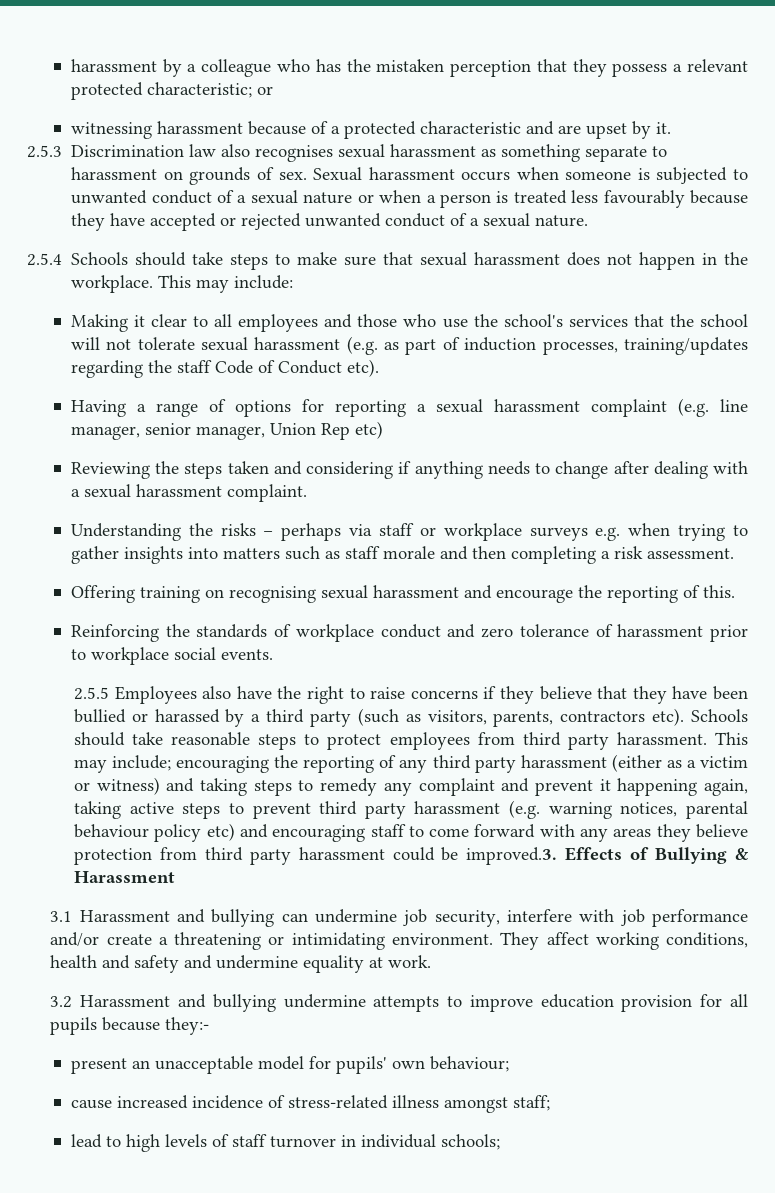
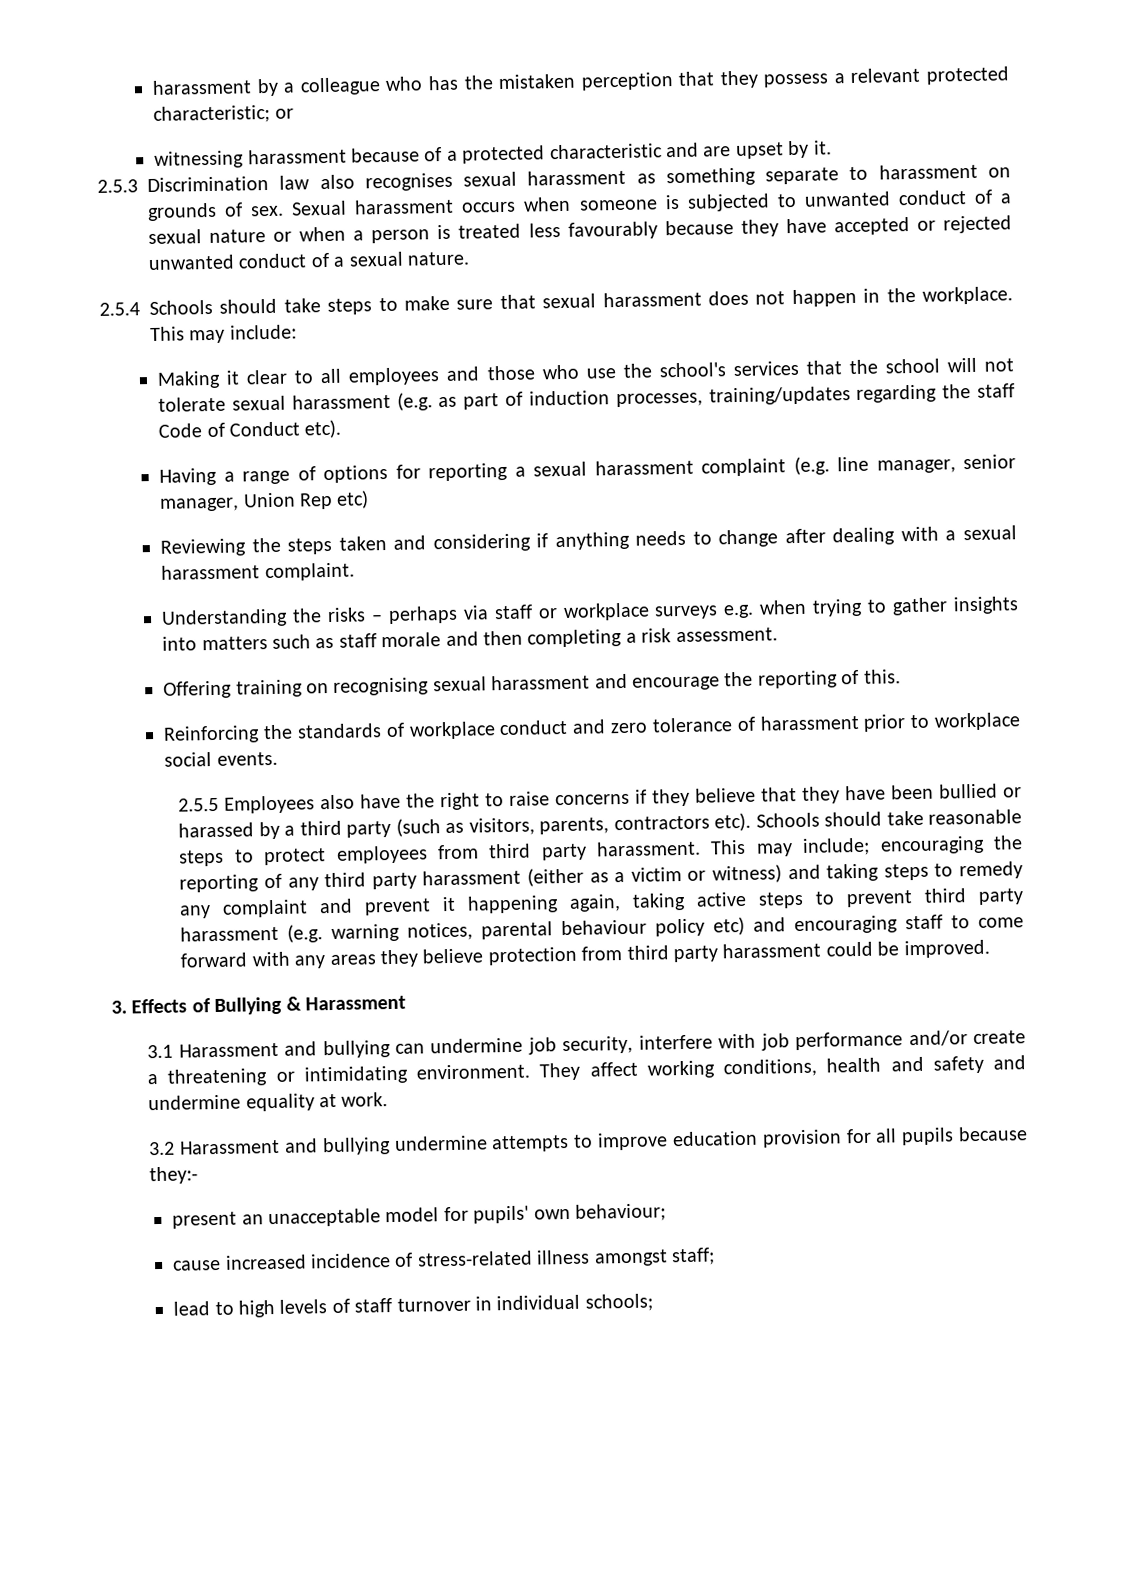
- encouraging the reporting of any third party harassment (either as a victim or witness) and taking steps to remedy any complaint and prevent it happening again, taking active steps to prevent third party harassment (e.g. warning notices, parental behaviour policy etc) and encouraging staff to come forward with any areas they believe protection from third party harassment could be improved.3. Effects of Bullying & Harassment
+ encouraging the reporting of any third party harassment (either as a victim or witness) and taking steps to remedy any complaint and prevent it happening again, taking active steps to prevent third party harassment (e.g. warning notices, parental behaviour policy etc) and encouraging staff to come forward with any areas they believe protection from third party harassment could be improved.
+ 3. Effects of Bullying & Harassment

